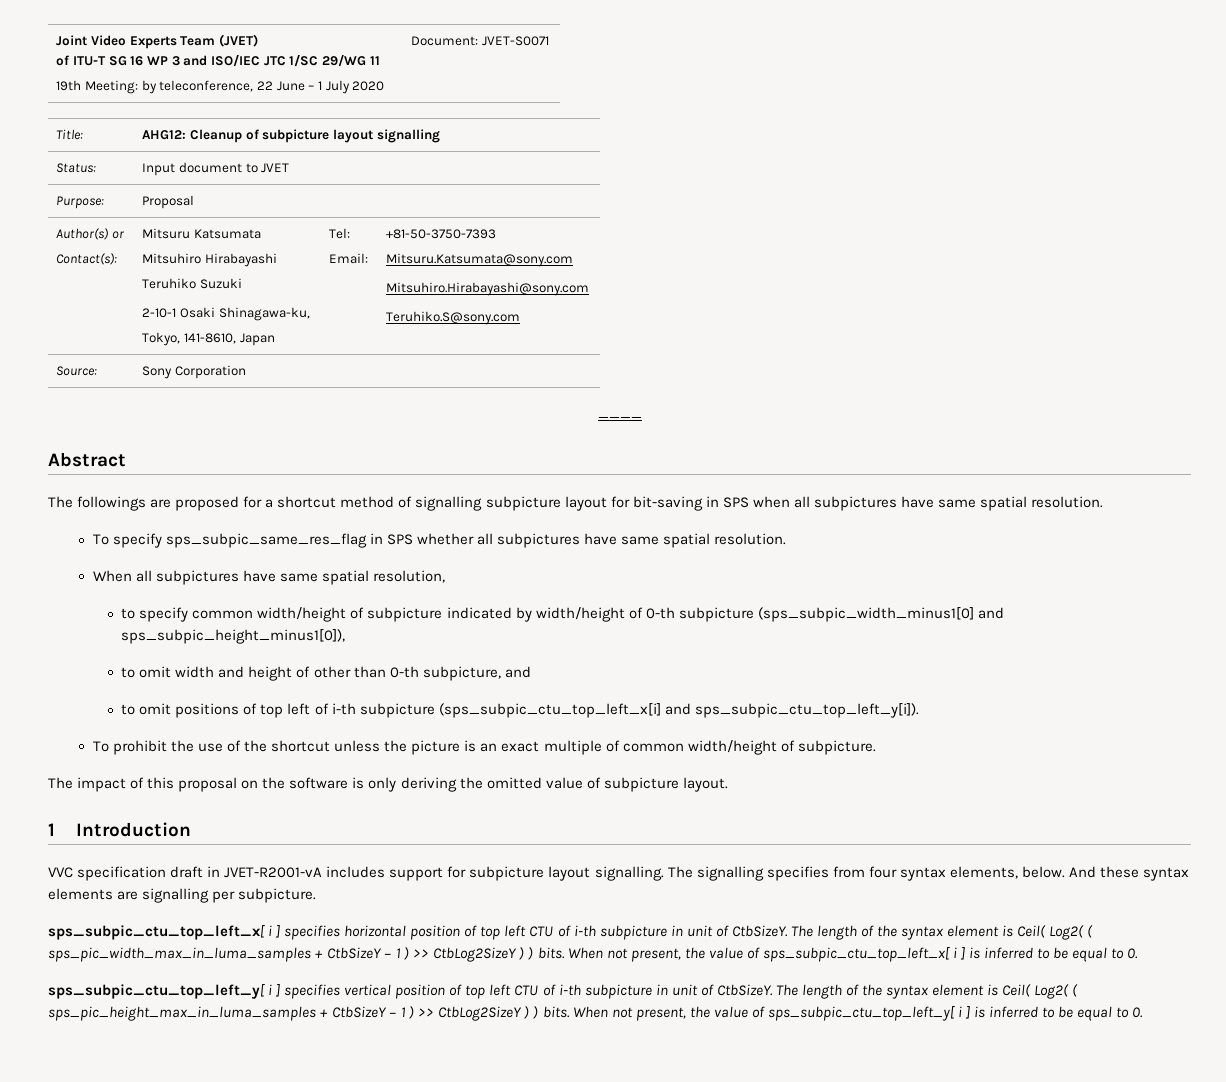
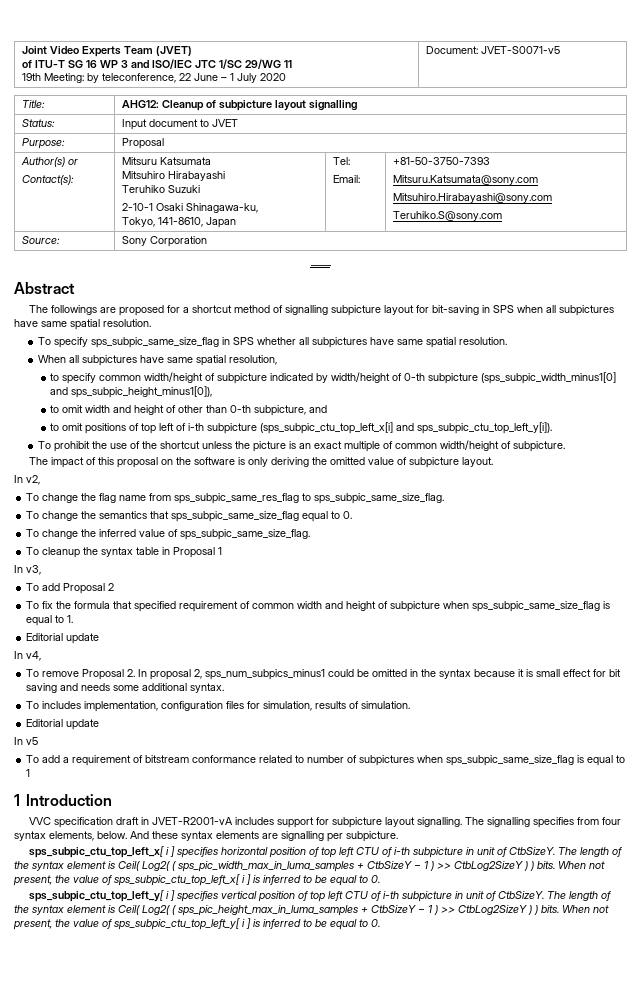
  Joint Video Experts Team (JVET)
  of ITU-T SG 16 WP 3 and ISO/IEC JTC 1/SC 29/WG 11
- 19th Meeting: by teleconference, 22 June – 1 July 2020 | Document: JVET-S0071
+ 19th Meeting: by teleconference, 22 June – 1 July 2020 | Document: JVET-S0071-v5
- To specify sps_subpic_same_res_flag in SPS whether all subpictures have same spatial resolution.
+ To specify sps_subpic_same_size_flag in SPS whether all subpictures have same spatial resolution.
+ In v2,
+ To change the flag name from sps_subpic_same_res_flag to sps_subpic_same_size_flag.
+ To change the semantics that sps_subpic_same_size_flag equal to 0.
+ To change the inferred value of sps_subpic_same_size_flag.
+ To cleanup the syntax table in Proposal 1
+ In v3,
+ To add Proposal 2
+ To fix the formula that specified requirement of common width and height of subpicture when sps_subpic_same_size_flag is equal to 1.
+ Editorial update
+ In v4,
+ To remove Proposal 2. In proposal 2, sps_num_subpics_minus1 could be omitted in the syntax because it is small effect for bit saving and needs some additional syntax.
+ To includes implementation, configuration files for simulation, results of simulation.
+ Editorial update
+ In v5
+ To add a requirement of bitstream conformance related to number of subpictures when sps_subpic_same_size_flag is equal to 1

